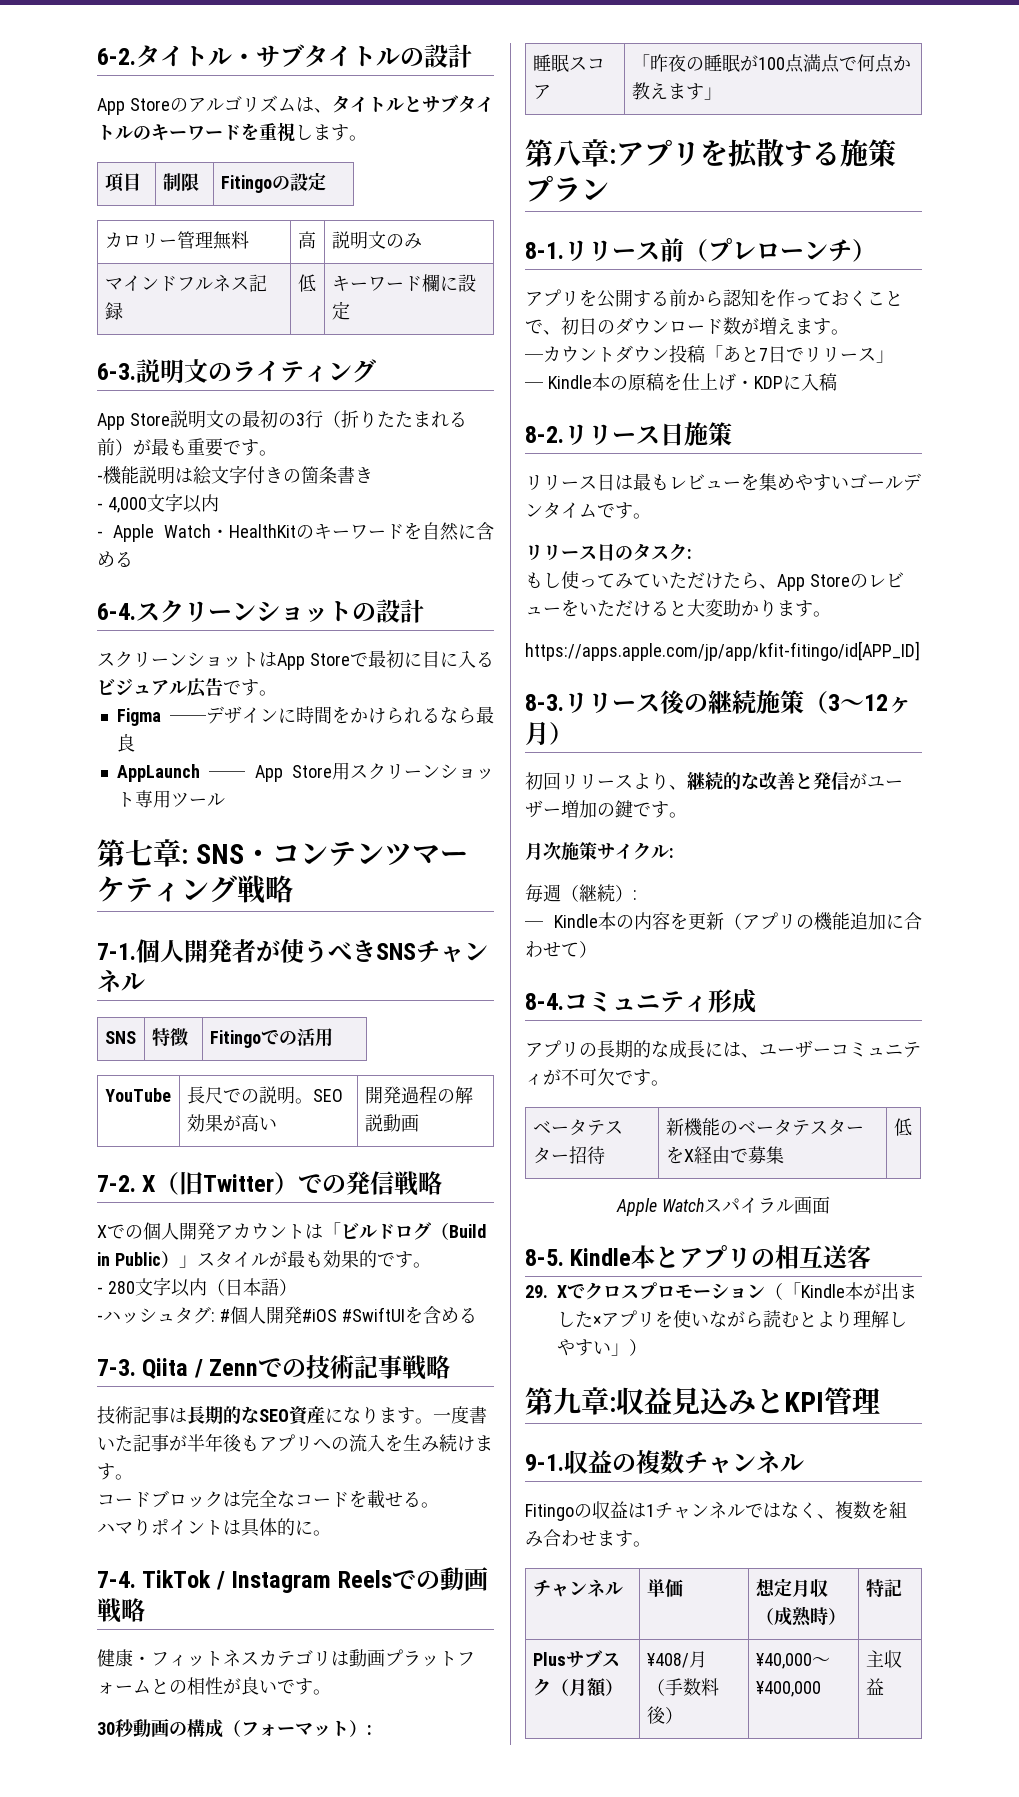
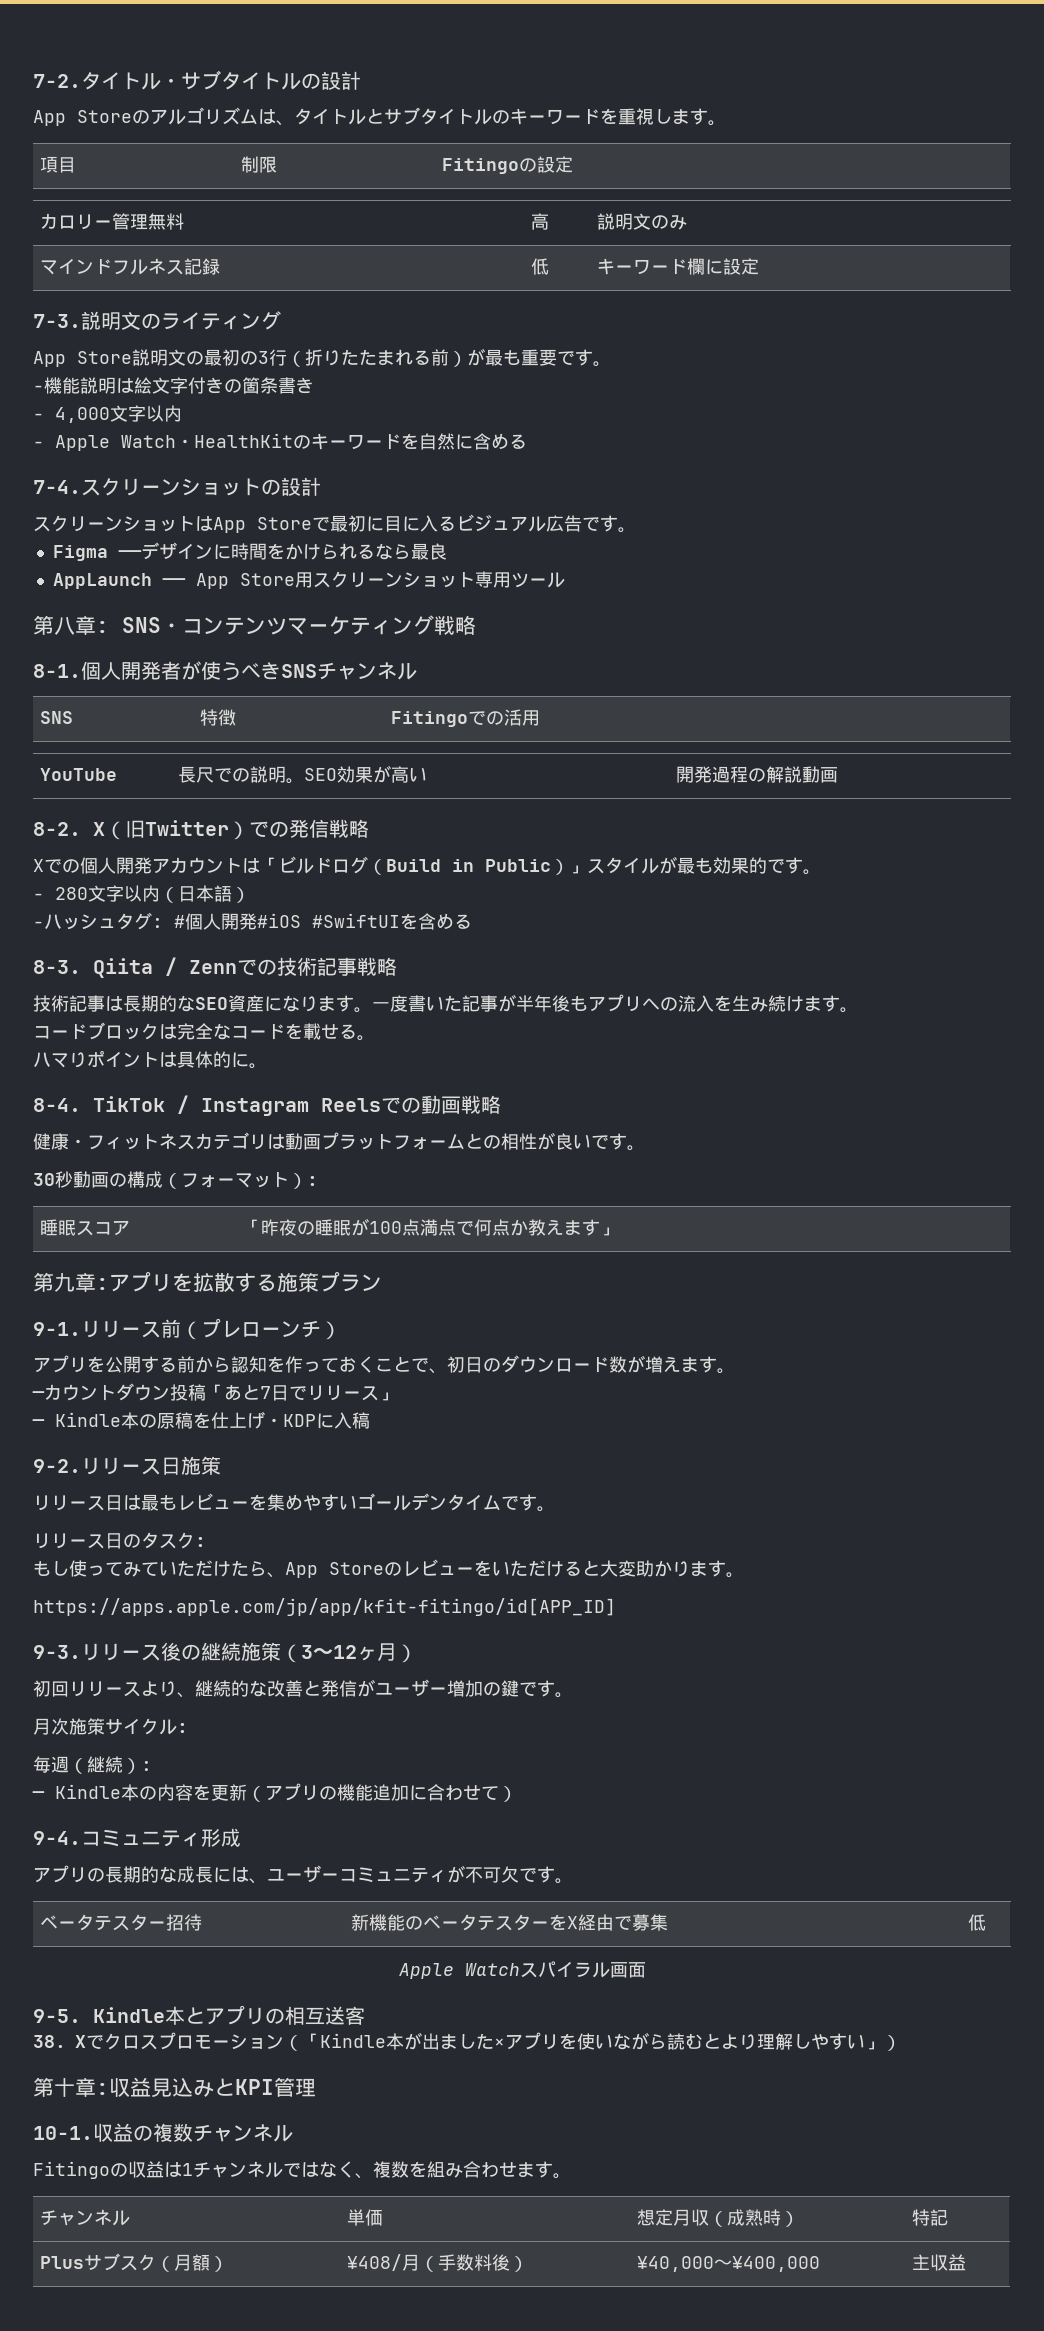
- 6-2.
+ 7-2.
- 6-3.
+ 7-3.
- 6-4.
+ 7-4.
- 第七章: SNS・コンテンツマーケティング戦略
+ 第八章: SNS・コンテンツマーケティング戦略
- 7-1.
+ 8-1.
- 7-2.
+ 8-2.
- 7-3.
+ 8-3.
- 7-4.
+ 8-4.
- 第八章:アプリを拡散する施策プラン
+ 第九章:アプリを拡散する施策プラン
- 8-1.
+ 9-1.
- 8-2.
+ 9-2.
- 8-3.
+ 9-3.
- 8-4.
+ 9-4.
- 8-5.
+ 9-5.
- 29. Xでクロスプロモーション（「Kindle本が出ました×アプリを使いながら読むとより理解しやすい」）
+ 38. Xでクロスプロモーション（「Kindle本が出ました×アプリを使いながら読むとより理解しやすい」）
- 第九章:収益見込みとKPI管理
+ 第十章:収益見込みとKPI管理
- 9-1.
+ 10-1.

